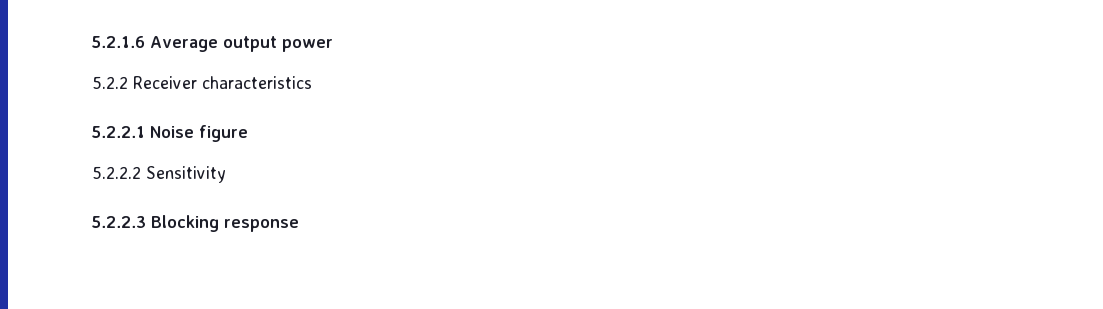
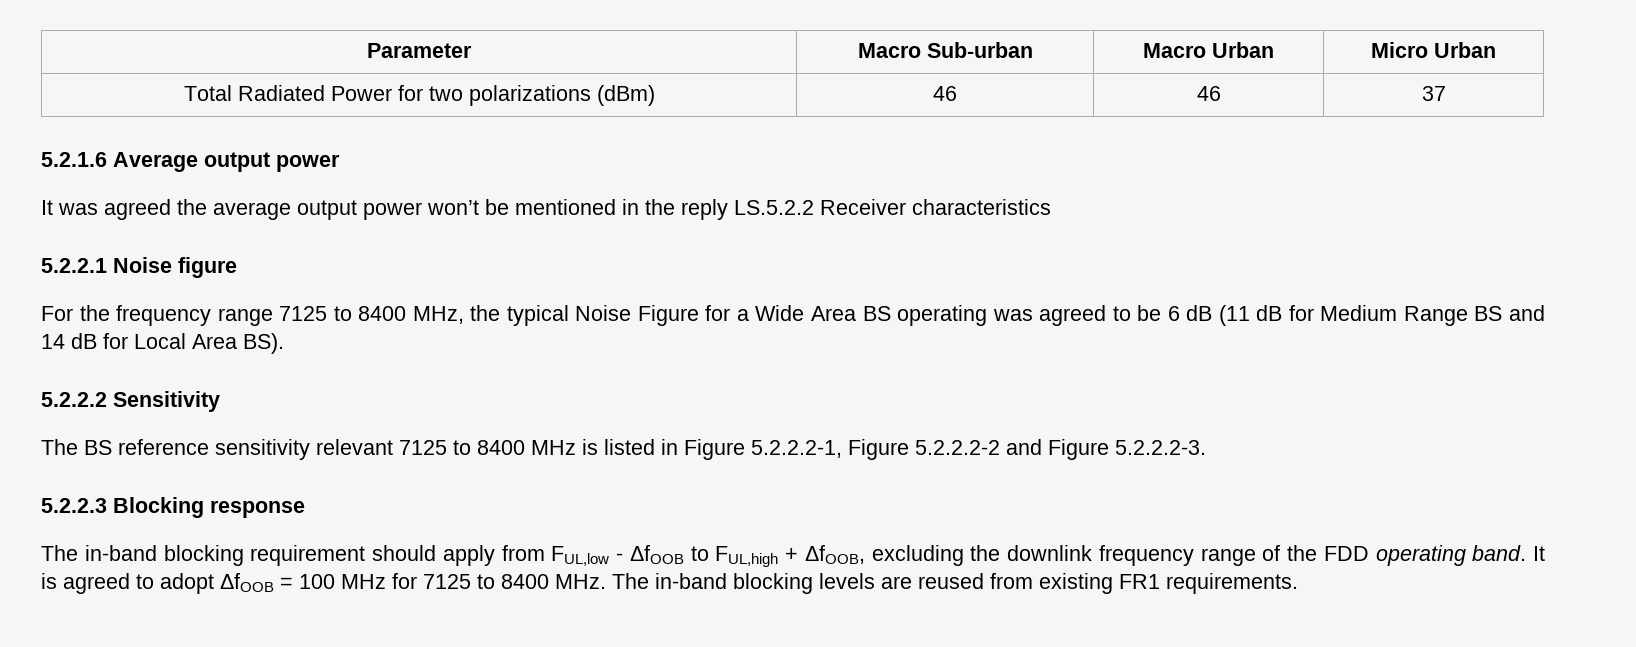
+ Parameter | Macro Sub-urban | Macro Urban | Micro Urban
+ Total Radiated Power for two polarizations (dBm) | 46 | 46 | 37
  5.2.1.6 Average output power
- 5.2.2 Receiver characteristics
+ It was agreed the average output power won’t be mentioned in the reply LS.5.2.2 Receiver characteristics
+ For the frequency range 7125 to 8400 MHz, the typical Noise Figure for a Wide Area BS operating was agreed to be 6 dB (11 dB for Medium Range BS and 14 dB for Local Area BS).
  5.2.2.2 Sensitivity
+ The BS reference sensitivity relevant 7125 to 8400 MHz is listed in Figure 5.2.2.2-1, Figure 5.2.2.2-2 and Figure 5.2.2.2-3.
  5.2.2.3 Blocking response
+ The in-band blocking requirement should apply from FUL,low - ΔfOOB to FUL,high + ΔfOOB, excluding the downlink frequency range of the FDD operating band. It is agreed to adopt ΔfOOB = 100 MHz for 7125 to 8400 MHz. The in-band blocking levels are reused from existing FR1 requirements.

